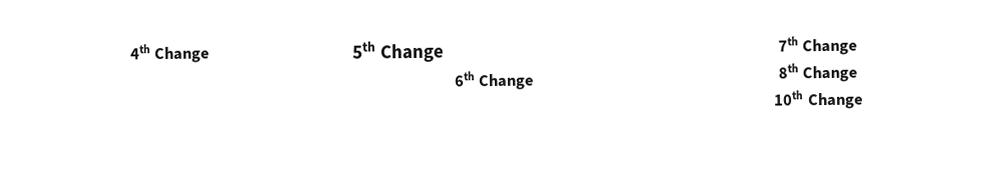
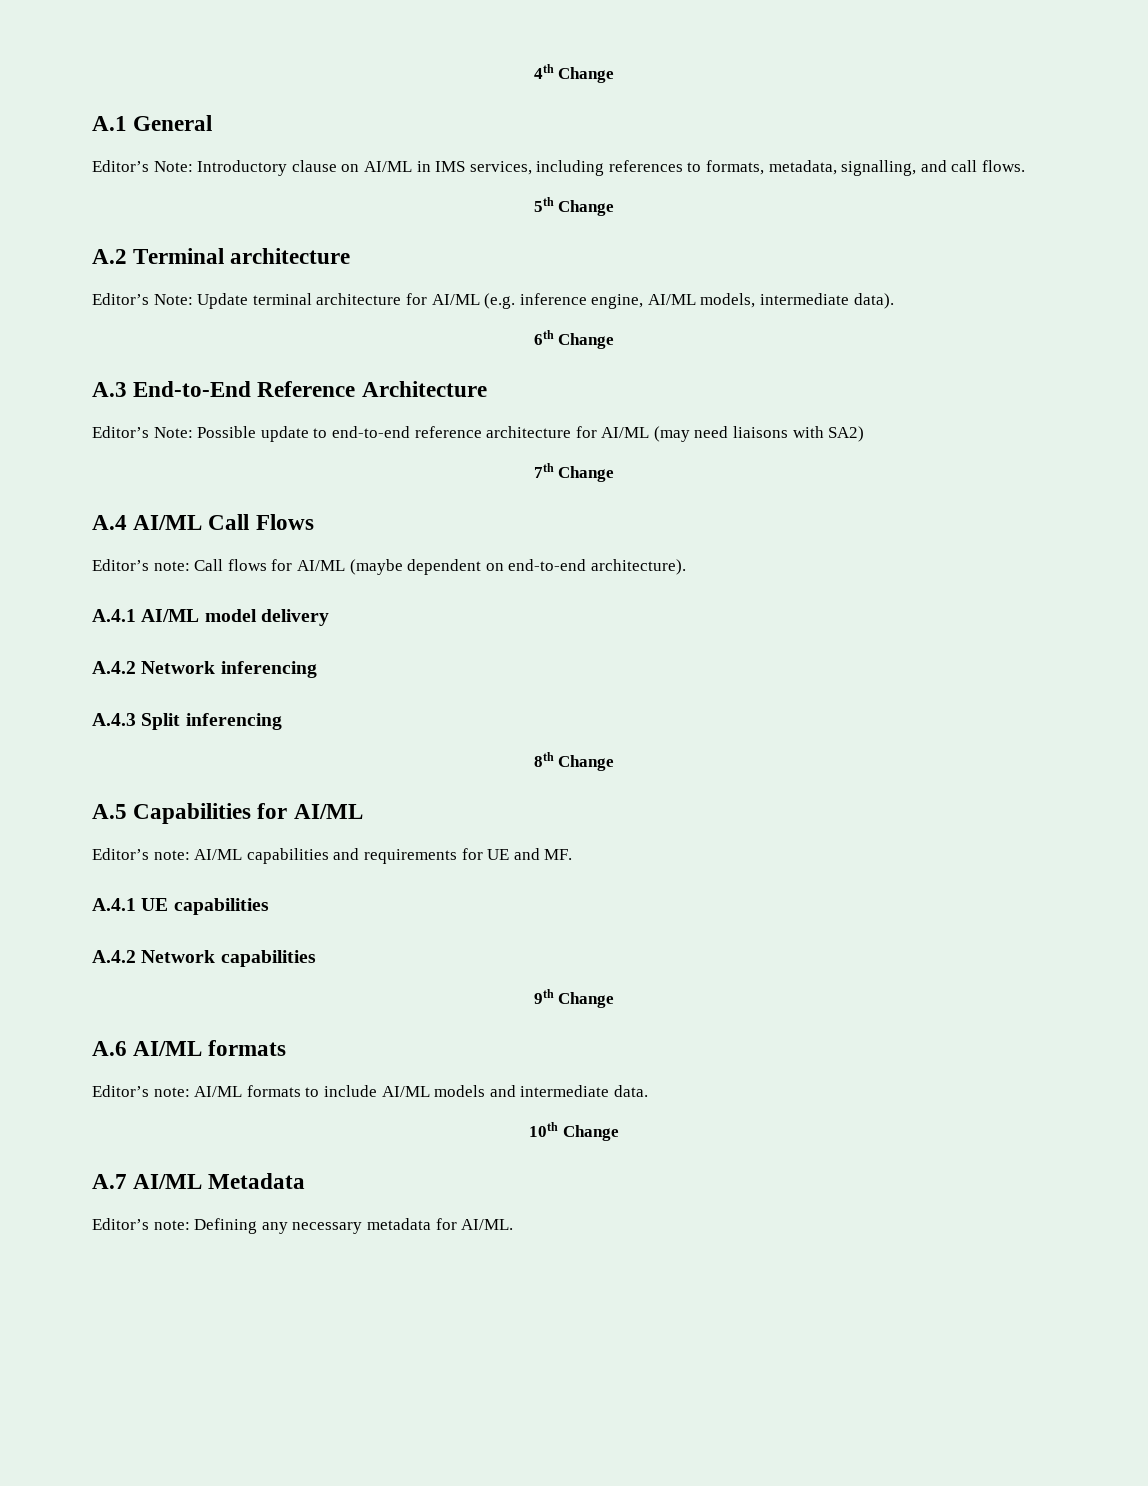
+ A.1 General
+ Editor’s Note: Introductory clause on AI/ML in IMS services, including references to formats, metadata, signalling, and call flows.
  5th Change
+ A.2 Terminal architecture
+ Editor’s Note: Update terminal architecture for AI/ML (e.g. inference engine, AI/ML models, intermediate data).
  6th Change
+ A.3 End-to-End Reference Architecture
+ Editor’s Note: Possible update to end-to-end reference architecture for AI/ML (may need liaisons with SA2)
  7th Change
+ A.4 AI/ML Call Flows
+ Editor’s note: Call flows for AI/ML (maybe dependent on end-to-end architecture).
+ A.4.1 AI/ML model delivery
+ A.4.2 Network inferencing
+ A.4.3 Split inferencing
  8th Change
+ A.5 Capabilities for AI/ML
+ Editor’s note: AI/ML capabilities and requirements for UE and MF.
+ A.4.1 UE capabilities
+ A.4.2 Network capabilities
+ 9th Change
+ A.6 AI/ML formats
+ Editor’s note: AI/ML formats to include AI/ML models and intermediate data.
  10th Change
+ A.7 AI/ML Metadata
+ Editor’s note: Defining any necessary metadata for AI/ML.

